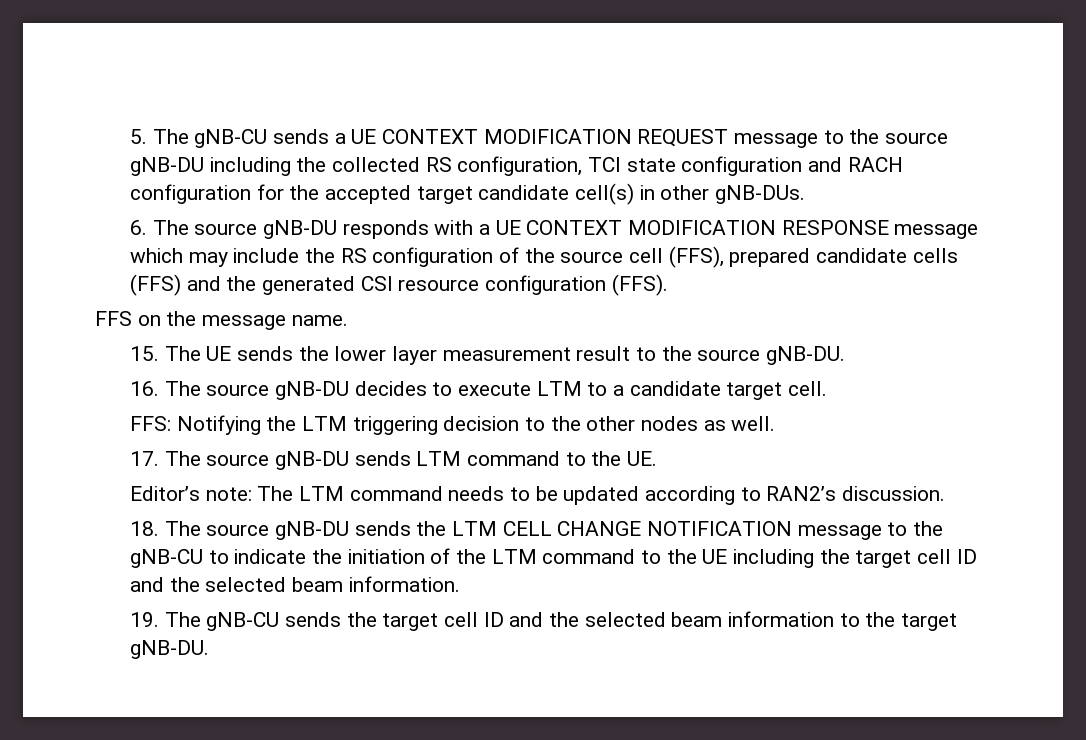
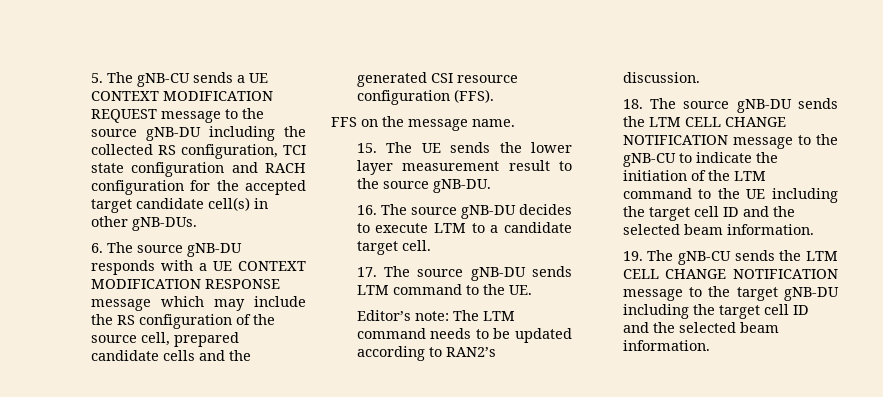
- 6. The source gNB-DU responds with a UE CONTEXT MODIFICATION RESPONSE message which may include the RS configuration of the source cell (FFS), prepared candidate cells (FFS) and the generated CSI resource configuration (FFS).
+ 6. The source gNB-DU responds with a UE CONTEXT MODIFICATION RESPONSE message which may include the RS configuration of the source cell, prepared candidate cells and the generated CSI resource configuration (FFS).
- FFS: Notifying the LTM triggering decision to the other nodes as well.
- 19. The gNB-CU sends the target cell ID and the selected beam information to the target gNB-DU.
+ 19. The gNB-CU sends the LTM CELL CHANGE NOTIFICATION message to the target gNB-DU including the target cell ID and the selected beam information.

